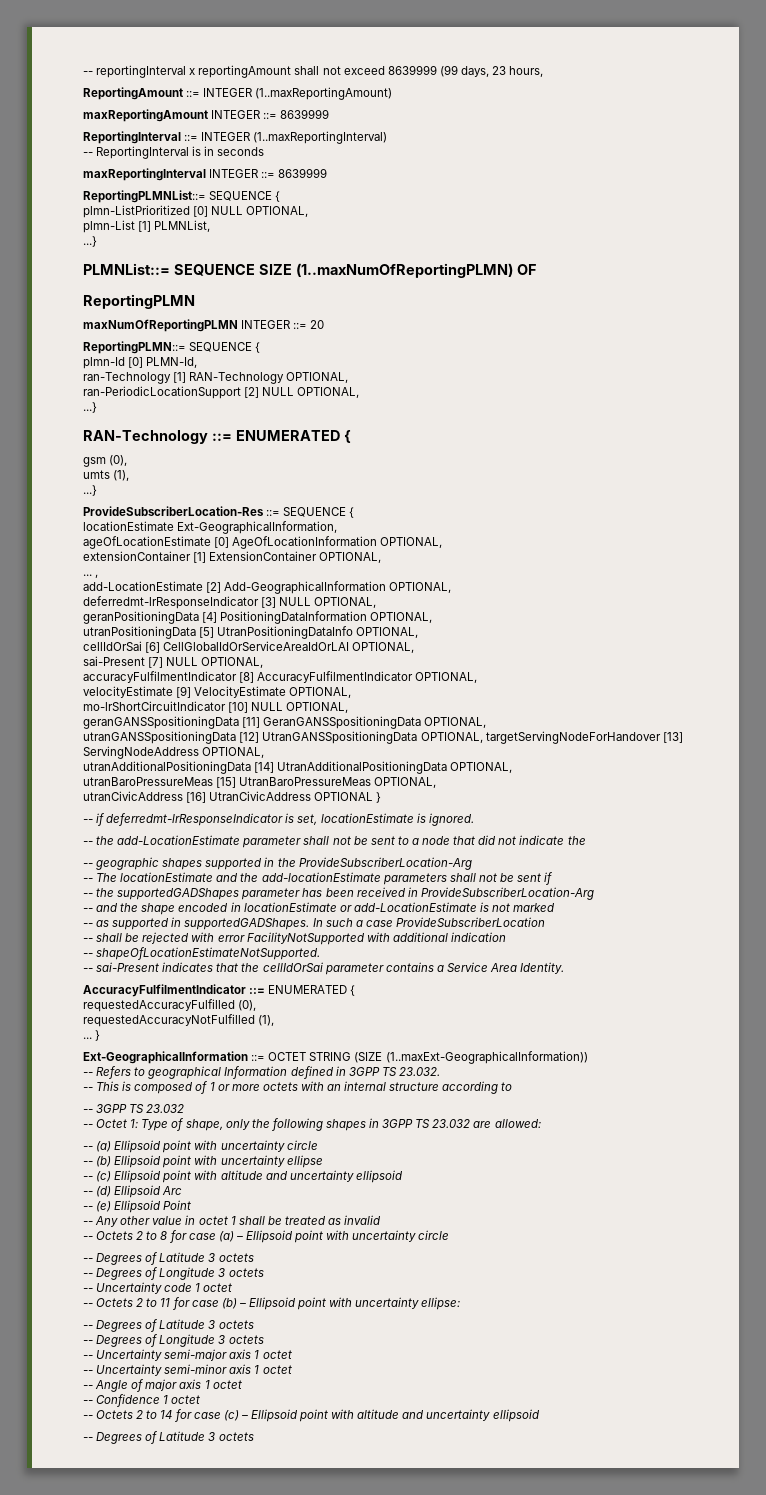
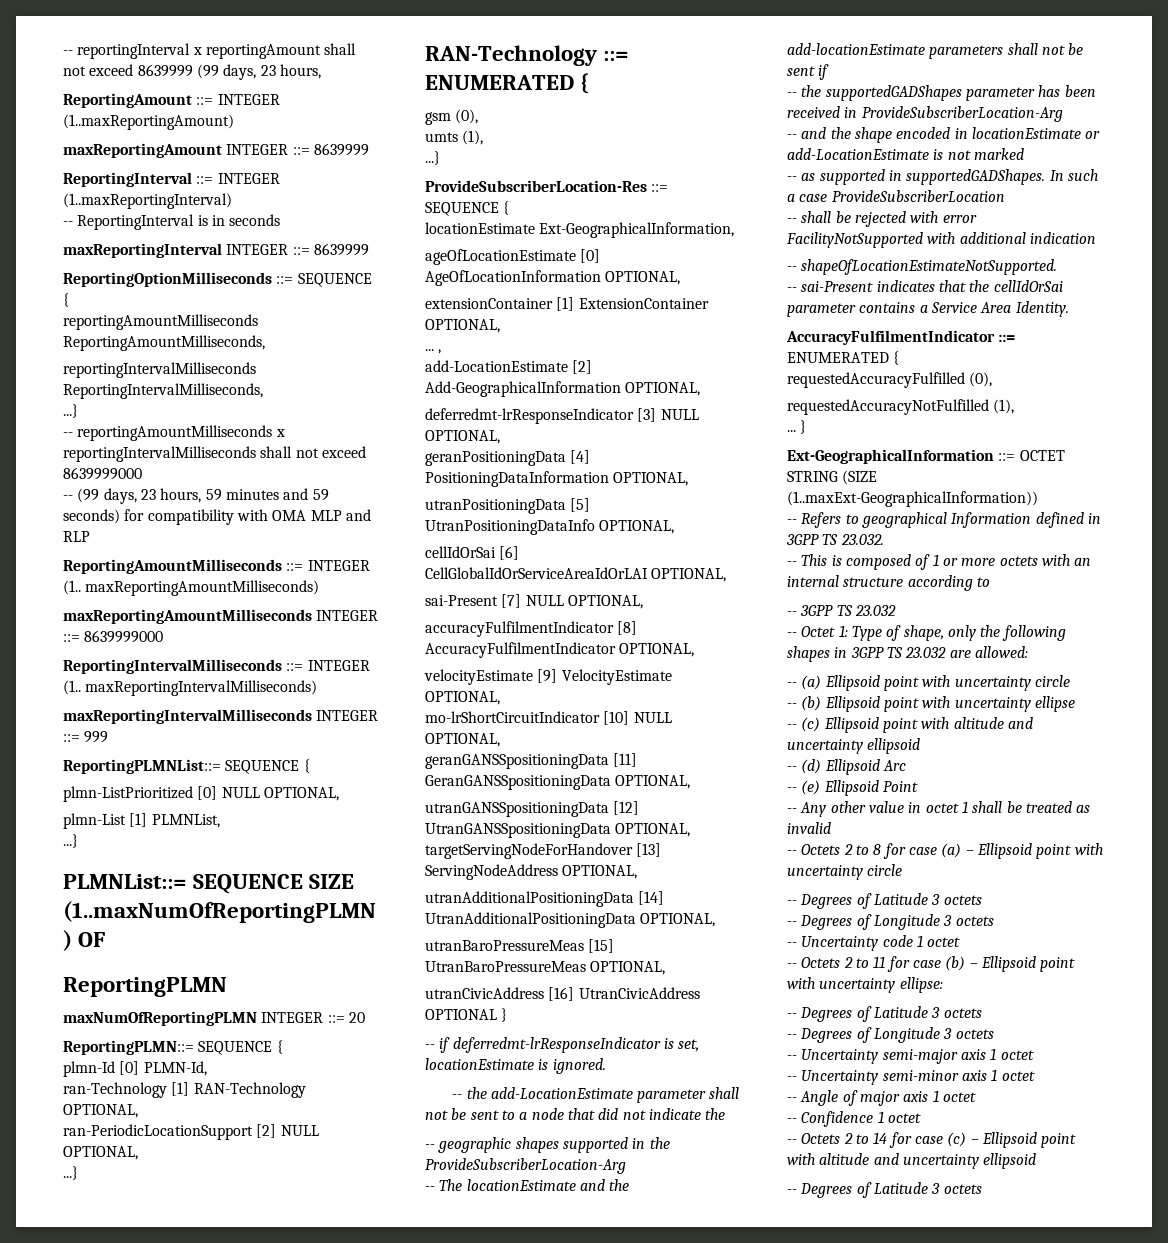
+ ReportingOptionMilliseconds ::= SEQUENCE {
+ reportingAmountMilliseconds ReportingAmountMilliseconds,
+ reportingIntervalMilliseconds ReportingIntervalMilliseconds,
+ ...}
+ -- reportingAmountMilliseconds x reportingIntervalMilliseconds shall not exceed 8639999000
+ -- (99 days, 23 hours, 59 minutes and 59 seconds) for compatibility with OMA MLP and RLP
+ ReportingAmountMilliseconds ::= INTEGER (1.. maxReportingAmountMilliseconds)
+ maxReportingAmountMilliseconds INTEGER ::= 8639999000
+ ReportingIntervalMilliseconds ::= INTEGER (1.. maxReportingIntervalMilliseconds)
+ maxReportingIntervalMilliseconds INTEGER ::= 999

